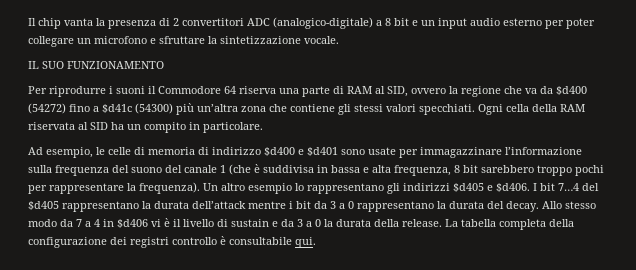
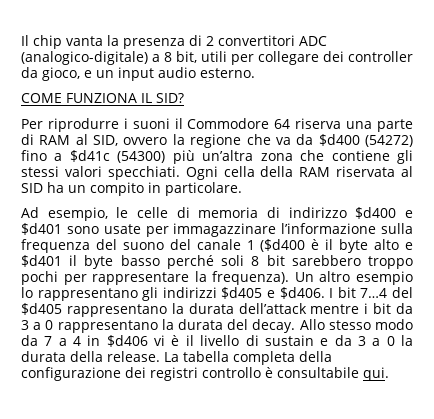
- Il chip vanta la presenza di 2 convertitori ADC (analogico-digitale) a 8 bit e un input audio esterno per poter collegare un microfono e sfruttare la sintetizzazione vocale.
- IL SUO FUNZIONAMENTO
+ Il chip vanta la presenza di 2 convertitori ADC (analogico-digitale) a 8 bit, utili per collegare dei controller da gioco, e un input audio esterno.
+ COME FUNZIONA IL SID?
- Ad esempio, le celle di memoria di indirizzo $d400 e $d401 sono usate per immagazzinare l’informazione sulla frequenza del suono del canale 1 (che è suddivisa in bassa e alta frequenza, 8 bit sarebbero troppo pochi per rappresentare la frequenza).
+ Ad esempio, le celle di memoria di indirizzo $d400 e $d401 sono usate per immagazzinare l’informazione sulla frequenza del suono del canale 1 ($d400 è il byte alto e $d401 il byte basso perché soli 8 bit sarebbero troppo pochi per rappresentare la frequenza).

